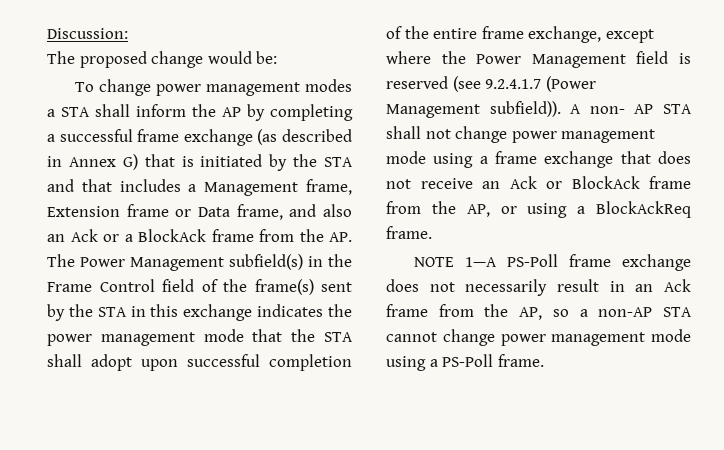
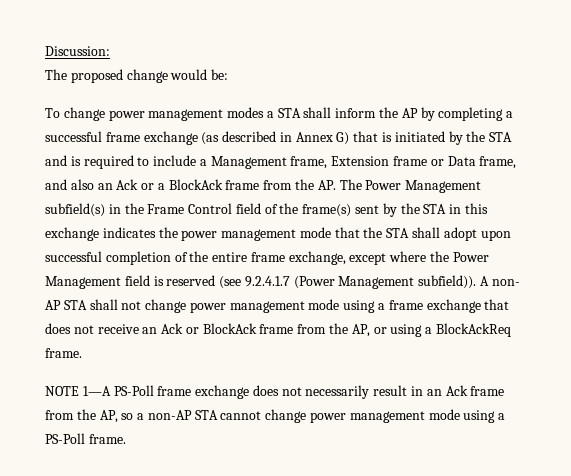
- To change power management modes a STA shall inform the AP by completing a successful frame exchange (as described in Annex G) that is initiated by the STA and that includes a Management frame, Extension frame or Data frame, and also an Ack or a BlockAck frame from the AP. The Power Management subfield(s) in the Frame Control field of the frame(s) sent by the STA in this exchange indicates the power management mode that the STA shall adopt upon successful completion of the entire frame exchange, except where the Power Management field is reserved (see 9.2.4.1.7 (Power Management subfield)).
+ To change power management modes a STA shall inform the AP by completing a successful frame exchange (as described in Annex G) that is initiated by the STA and is required to include a Management frame, Extension frame or Data frame, and also an Ack or a BlockAck frame from the AP. The Power Management subfield(s) in the Frame Control field of the frame(s) sent by the STA in this exchange indicates the power management mode that the STA shall adopt upon successful completion of the entire frame exchange, except where the Power Management field is reserved (see 9.2.4.1.7 (Power Management subfield)).

